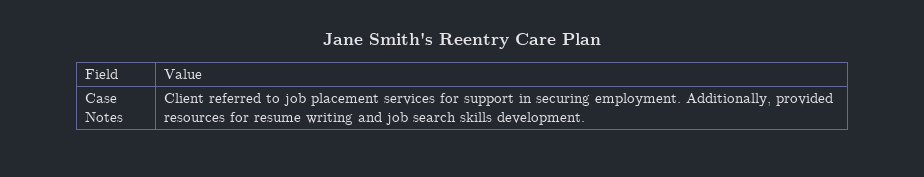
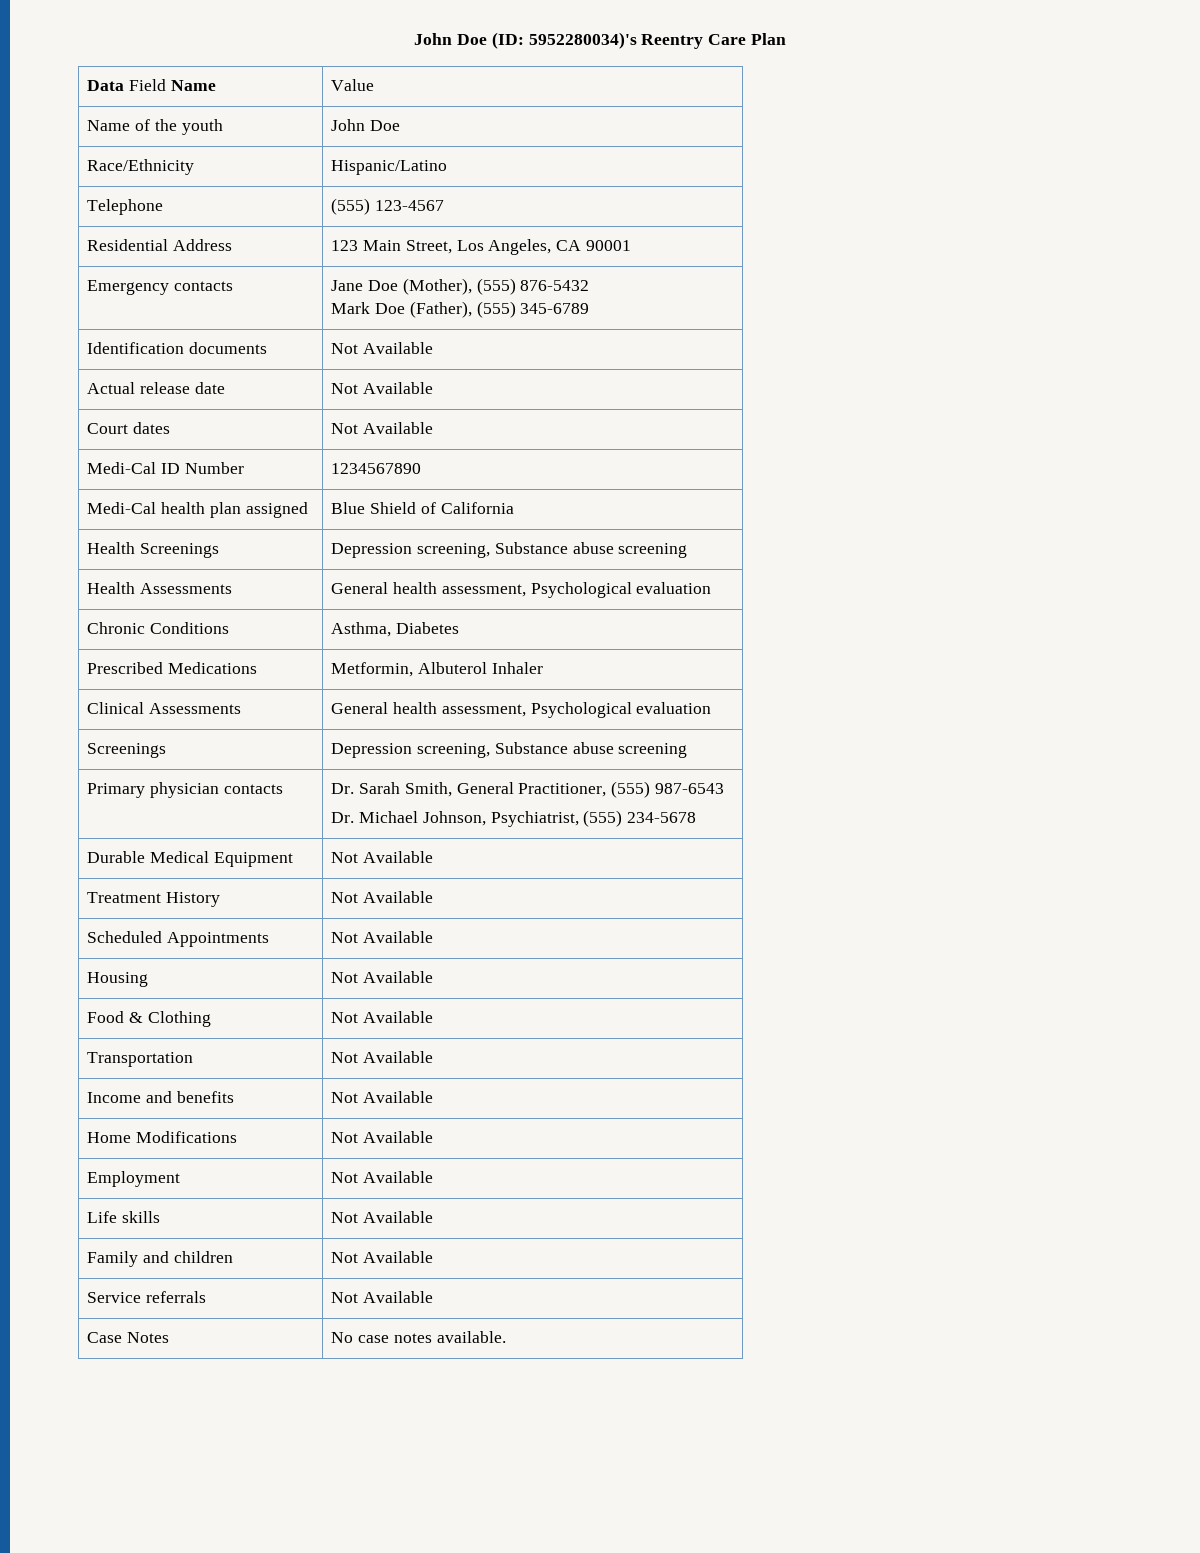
- Jane Smith's Reentry Care Plan
+ John Doe (ID: 5952280034)'s Reentry Care Plan
- Field | Value
+ Data Field Name | Value
- Case Notes | Client referred to job placement services for support in securing employment. Additionally, provided resources for resume writing and job search skills development.
+ Name of the youth | John Doe
+ Race/Ethnicity | Hispanic/Latino
+ Telephone | (555) 123-4567
+ Residential Address | 123 Main Street, Los Angeles, CA 90001
+ Emergency contacts | Jane Doe (Mother), (555) 876-5432
+ Mark Doe (Father), (555) 345-6789
+ Identification documents | Not Available
+ Actual release date | Not Available
+ Court dates | Not Available
+ Medi-Cal ID Number | 1234567890
+ Medi-Cal health plan assigned | Blue Shield of California
+ Health Screenings | Depression screening, Substance abuse screening
+ Health Assessments | General health assessment, Psychological evaluation
+ Chronic Conditions | Asthma, Diabetes
+ Prescribed Medications | Metformin, Albuterol Inhaler
+ Clinical Assessments | General health assessment, Psychological evaluation
+ Screenings | Depression screening, Substance abuse screening
+ Primary physician contacts | Dr. Sarah Smith, General Practitioner, (555) 987-6543
+ Dr. Michael Johnson, Psychiatrist, (555) 234-5678
+ Durable Medical Equipment | Not Available
+ Treatment History | Not Available
+ Scheduled Appointments | Not Available
+ Housing | Not Available
+ Food & Clothing | Not Available
+ Transportation | Not Available
+ Income and benefits | Not Available
+ Home Modifications | Not Available
+ Employment | Not Available
+ Life skills | Not Available
+ Family and children | Not Available
+ Service referrals | Not Available
+ Case Notes | No case notes available.

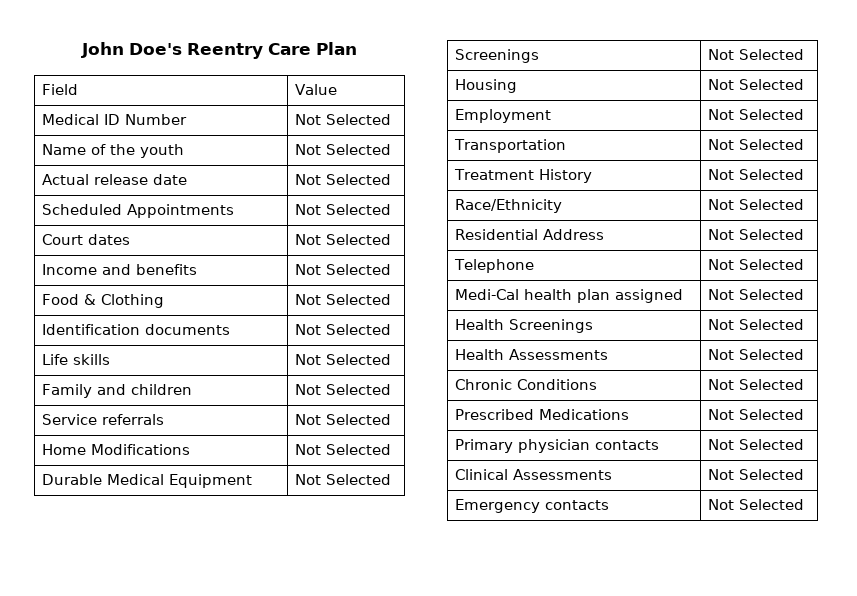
- John Doe (ID: 5952280034)'s Reentry Care Plan
+ John Doe's Reentry Care Plan
- Data Field Name | Value
+ Field | Value
+ Medical ID Number | Not Selected
- Name of the youth | John Doe
- Race/Ethnicity | Hispanic/Latino
- Telephone | (555) 123-4567
- Residential Address | 123 Main Street, Los Angeles, CA 90001
- Emergency contacts | Jane Doe (Mother), (555) 876-5432
- Mark Doe (Father), (555) 345-6789
- Identification documents | Not Available
+ Name of the youth | Not Selected
- Actual release date | Not Available
- Court dates | Not Available
- Medi-Cal ID Number | 1234567890
- Medi-Cal health plan assigned | Blue Shield of California
- Health Screenings | Depression screening, Substance abuse screening
- Health Assessments | General health assessment, Psychological evaluation
+ Actual release date | Not Selected
+ Scheduled Appointments | Not Selected
+ Court dates | Not Selected
+ Income and benefits | Not Selected
+ Food & Clothing | Not Selected
+ Identification documents | Not Selected
+ Life skills | Not Selected
+ Family and children | Not Selected
+ Service referrals | Not Selected
+ Home Modifications | Not Selected
+ Durable Medical Equipment | Not Selected
+ Screenings | Not Selected
+ Housing | Not Selected
+ Employment | Not Selected
+ Transportation | Not Selected
+ Treatment History | Not Selected
+ Race/Ethnicity | Not Selected
+ Residential Address | Not Selected
+ Telephone | Not Selected
+ Medi-Cal health plan assigned | Not Selected
+ Health Screenings | Not Selected
+ Health Assessments | Not Selected
- Chronic Conditions | Asthma, Diabetes
+ Chronic Conditions | Not Selected
- Prescribed Medications | Metformin, Albuterol Inhaler
- Clinical Assessments | General health assessment, Psychological evaluation
- Screenings | Depression screening, Substance abuse screening
- Primary physician contacts | Dr. Sarah Smith, General Practitioner, (555) 987-6543
- Dr. Michael Johnson, Psychiatrist, (555) 234-5678
- Durable Medical Equipment | Not Available
- Treatment History | Not Available
- Scheduled Appointments | Not Available
- Housing | Not Available
- Food & Clothing | Not Available
- Transportation | Not Available
- Income and benefits | Not Available
- Home Modifications | Not Available
- Employment | Not Available
- Life skills | Not Available
- Family and children | Not Available
- Service referrals | Not Available
- Case Notes | No case notes available.
+ Prescribed Medications | Not Selected
+ Primary physician contacts | Not Selected
+ Clinical Assessments | Not Selected
+ Emergency contacts | Not Selected

